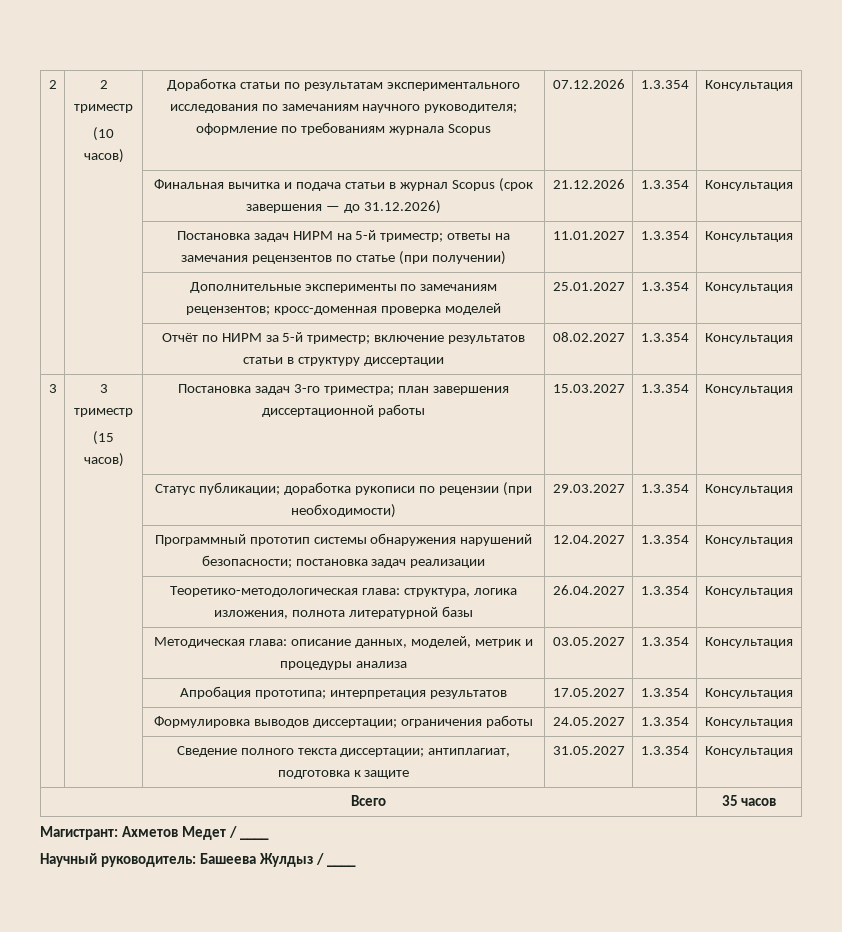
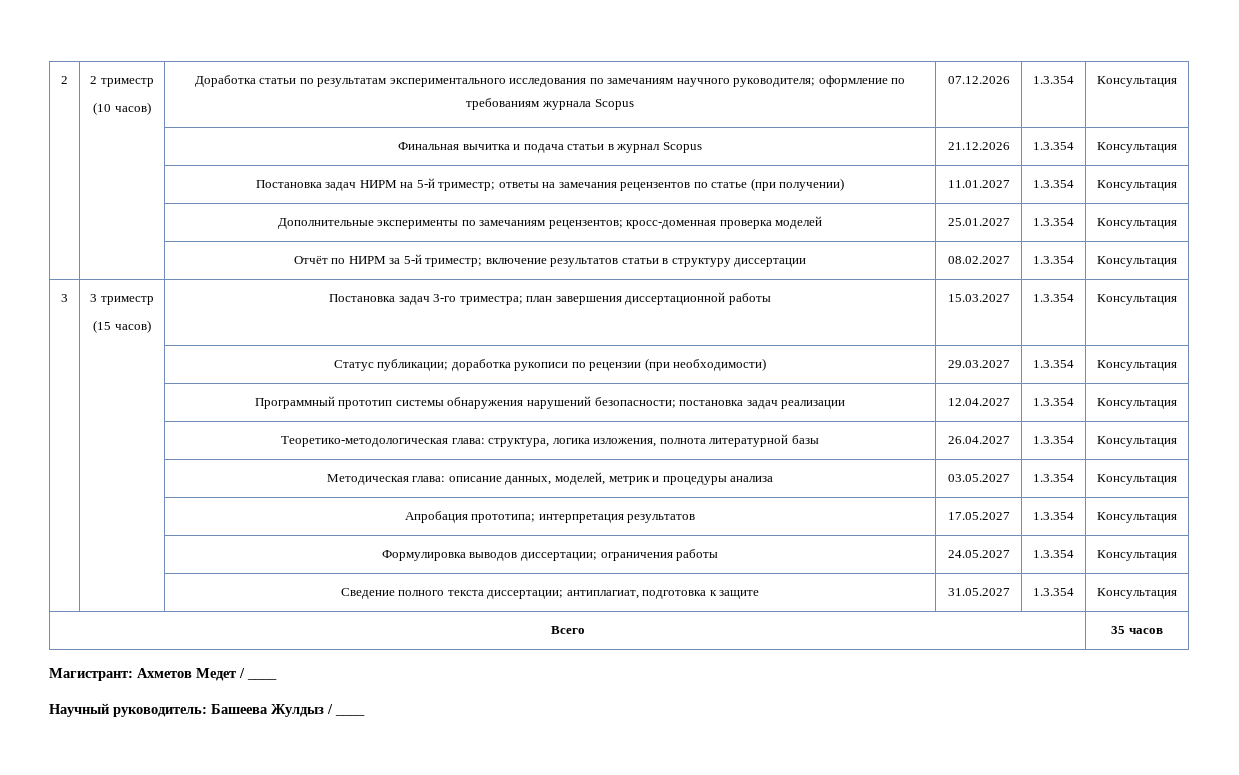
- | | Финальная вычитка и подача статьи в журнал Scopus (срок завершения — до 31.12.2026) | 21.12.2026 | 1.3.354 | Консультация
+ | | Финальная вычитка и подача статьи в журнал Scopus | 21.12.2026 | 1.3.354 | Консультация

